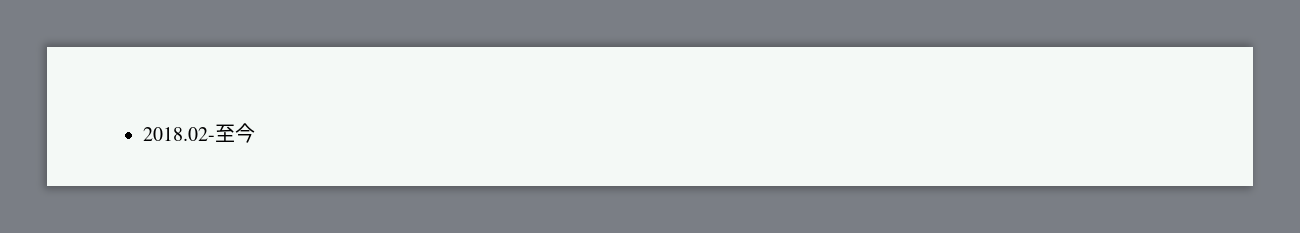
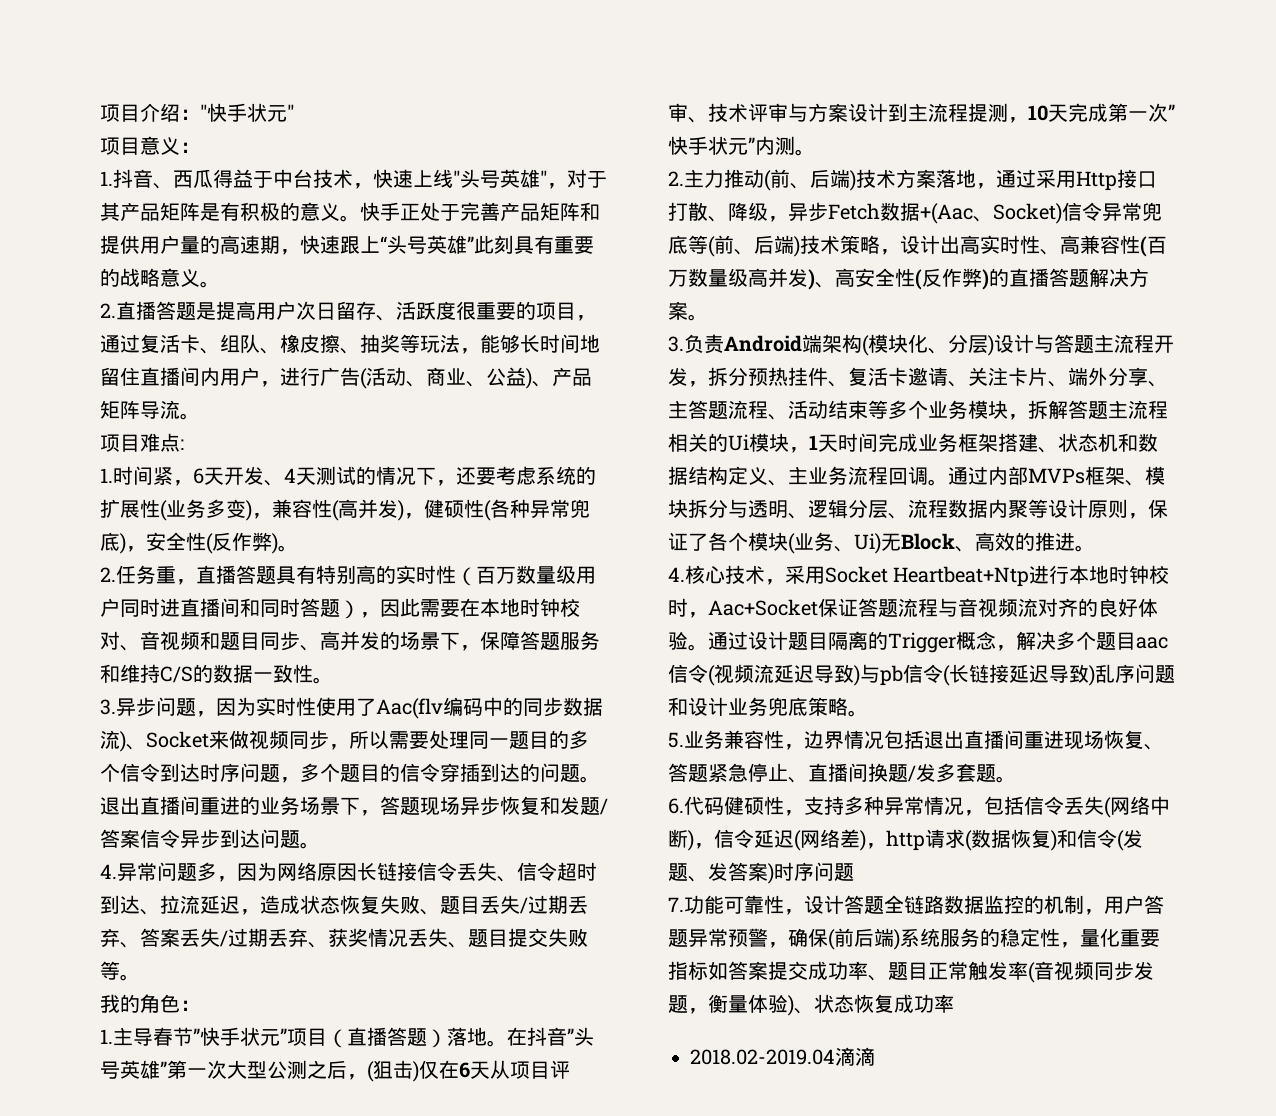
- 2018.02-至今
+ 项目介绍："快手状元"
+ 项目意义：
+ 1.抖音、西瓜得益于中台技术，快速上线"头号英雄"，对于其产品矩阵是有积极的意义。快手正处于完善产品矩阵和提供用户量的高速期，快速跟上“头号英雄”此刻具有重要的战略意义。
+ 2.直播答题是提高用户次日留存、活跃度很重要的项目，通过复活卡、组队、橡皮擦、抽奖等玩法，能够长时间地留住直播间内用户，进行广告(活动、商业、公益)、产品矩阵导流。
+ 项目难点:
+ 1.时间紧，6天开发、4天测试的情况下，还要考虑系统的扩展性(业务多变)，兼容性(高并发)，健硕性(各种异常兜底)，安全性(反作弊)。
+ 2.任务重，直播答题具有特别高的实时性（百万数量级用户同时进直播间和同时答题），因此需要在本地时钟校对、音视频和题目同步、高并发的场景下，保障答题服务和维持C/S的数据一致性。
+ 3.异步问题，因为实时性使用了Aac(flv编码中的同步数据流)、Socket来做视频同步，所以需要处理同一题目的多个信令到达时序问题，多个题目的信令穿插到达的问题。退出直播间重进的业务场景下，答题现场异步恢复和发题/答案信令异步到达问题。
+ 4.异常问题多，因为网络原因长链接信令丢失、信令超时到达、拉流延迟，造成状态恢复失败、题目丢失/过期丢弃、答案丢失/过期丢弃、获奖情况丢失、题目提交失败等。
+ 我的角色：
+ 1.主导春节”快手状元”项目（直播答题）落地。在抖音”头号英雄”第一次大型公测之后，(狙击)仅在6天从项目评审、技术评审与方案设计到主流程提测，10天完成第一次”快手状元”内测。
+ 2.主力推动(前、后端)技术方案落地，通过采用Http接口打散、降级，异步Fetch数据+(Aac、Socket)信令异常兜底等(前、后端)技术策略，设计出高实时性、高兼容性(百万数量级高并发)、高安全性(反作弊)的直播答题解决方案。
+ 3.负责Android端架构(模块化、分层)设计与答题主流程开发，拆分预热挂件、复活卡邀请、关注卡片、端外分享、主答题流程、活动结束等多个业务模块，拆解答题主流程相关的Ui模块，1天时间完成业务框架搭建、状态机和数据结构定义、主业务流程回调。通过内部MVPs框架、模块拆分与透明、逻辑分层、流程数据内聚等设计原则，保证了各个模块(业务、Ui)无Block、高效的推进。
+ 4.核心技术，采用Socket Heartbeat+Ntp进行本地时钟校时，Aac+Socket保证答题流程与音视频流对齐的良好体验。通过设计题目隔离的Trigger概念，解决多个题目aac信令(视频流延迟导致)与pb信令(长链接延迟导致)乱序问题和设计业务兜底策略。
+ 5.业务兼容性，边界情况包括退出直播间重进现场恢复、答题紧急停止、直播间换题/发多套题。
+ 6.代码健硕性，支持多种异常情况，包括信令丢失(网络中断)，信令延迟(网络差)，http请求(数据恢复)和信令(发题、发答案)时序问题
+ 7.功能可靠性，设计答题全链路数据监控的机制，用户答题异常预警，确保(前后端)系统服务的稳定性，量化重要指标如答案提交成功率、题目正常触发率(音视频同步发题，衡量体验)、状态恢复成功率
+ 2018.02-2019.04滴滴

